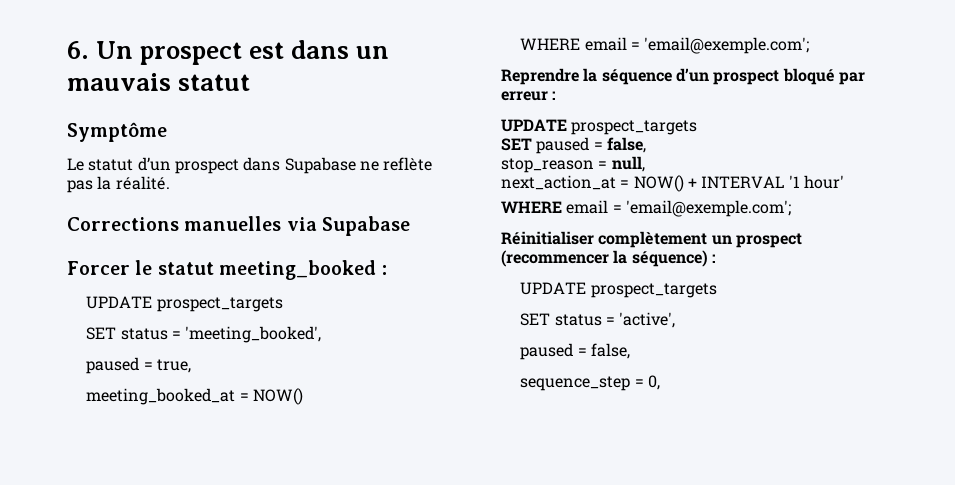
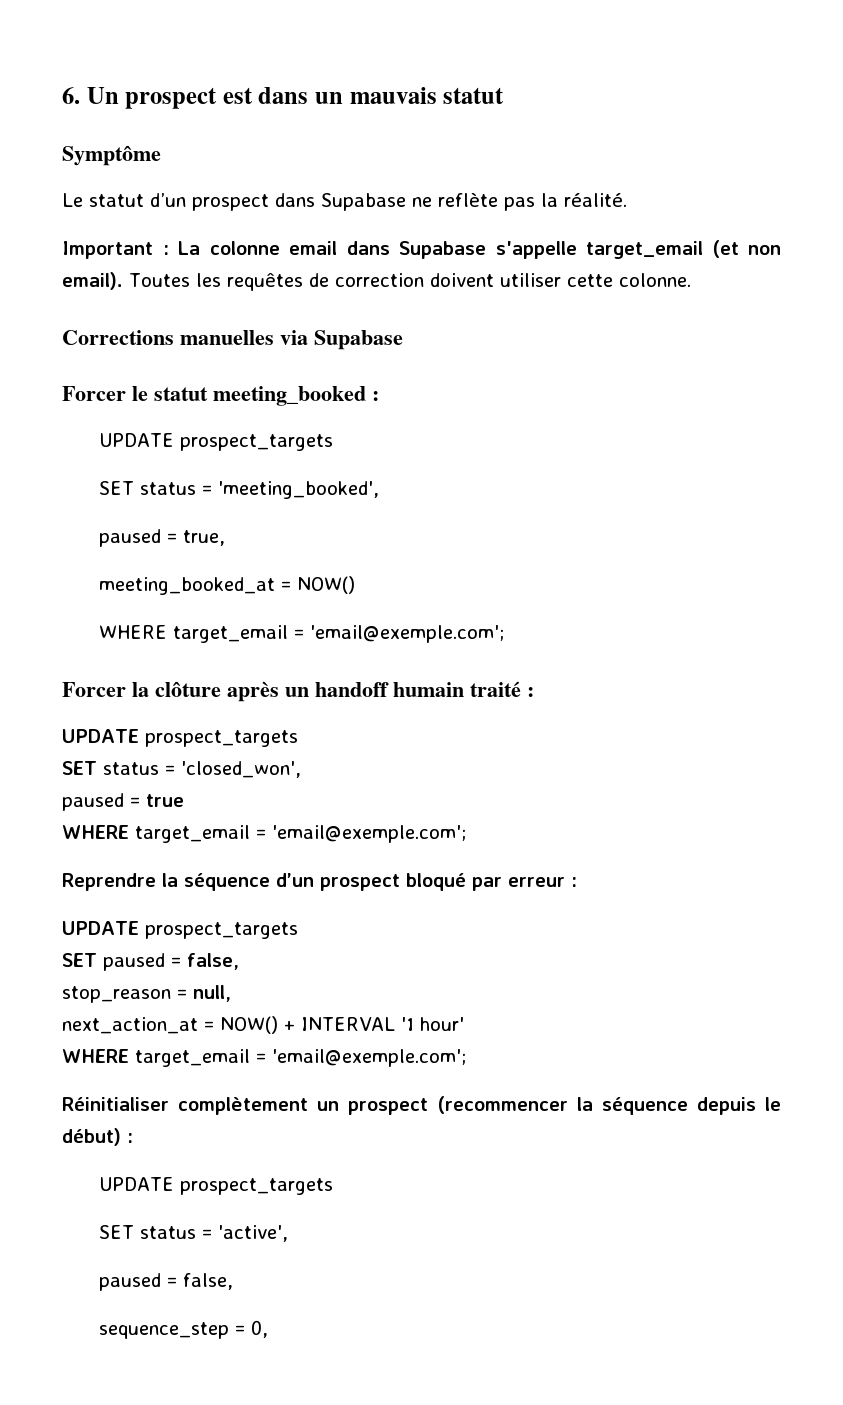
+ Important : La colonne email dans Supabase s'appelle target_email (et non email). Toutes les requêtes de correction doivent utiliser cette colonne.
  meeting_booked_at = NOW()
- WHERE email = 'email@exemple.com';
+ WHERE target_email = 'email@exemple.com';
+ Forcer la clôture après un handoff humain traité :
+ UPDATE prospect_targets
+ SET status = 'closed_won',
+ paused = true
+ WHERE target_email = 'email@exemple.com';
  next_action_at = NOW() + INTERVAL '1 hour'
- WHERE email = 'email@exemple.com';
+ WHERE target_email = 'email@exemple.com';
- Réinitialiser complètement un prospect (recommencer la séquence) :
+ Réinitialiser complètement un prospect (recommencer la séquence depuis le début) :

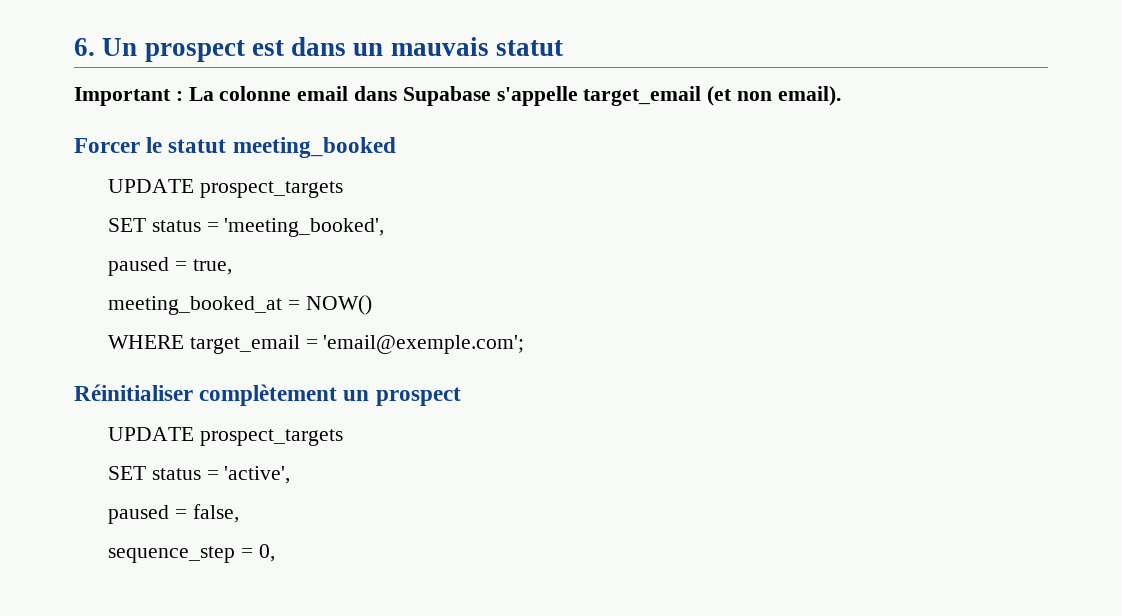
- Symptôme
- Le statut d’un prospect dans Supabase ne reflète pas la réalité.
- Toutes les requêtes de correction doivent utiliser cette colonne.
- Corrections manuelles via Supabase
- Forcer le statut meeting_booked :
+ Forcer le statut meeting_booked
- Forcer la clôture après un handoff humain traité :
- UPDATE prospect_targets
- SET status = 'closed_won',
- paused = true
- WHERE target_email = 'email@exemple.com';
- Reprendre la séquence d’un prospect bloqué par erreur :
- UPDATE prospect_targets
- SET paused = false,
- stop_reason = null,
- next_action_at = NOW() + INTERVAL '1 hour'
- WHERE target_email = 'email@exemple.com';
- Réinitialiser complètement un prospect (recommencer la séquence depuis le début) :
+ Réinitialiser complètement un prospect

